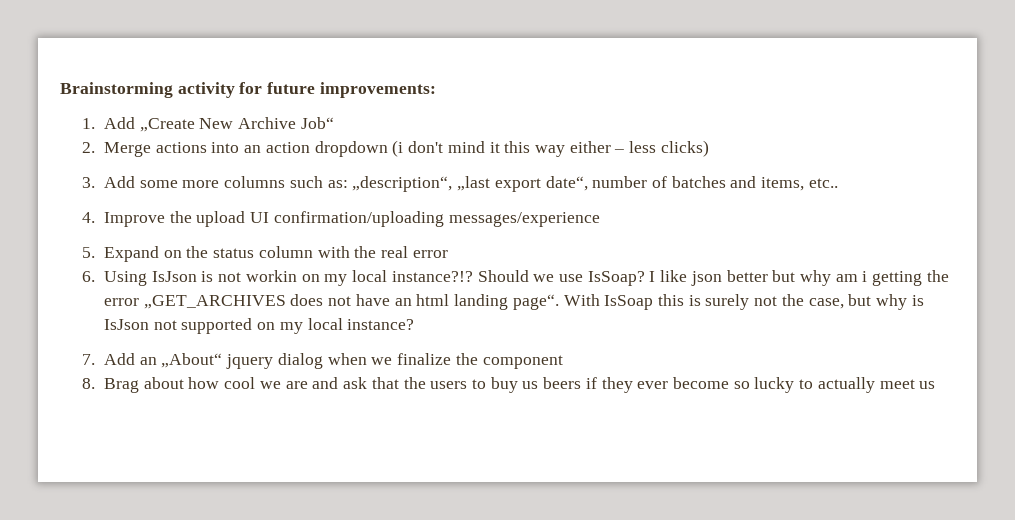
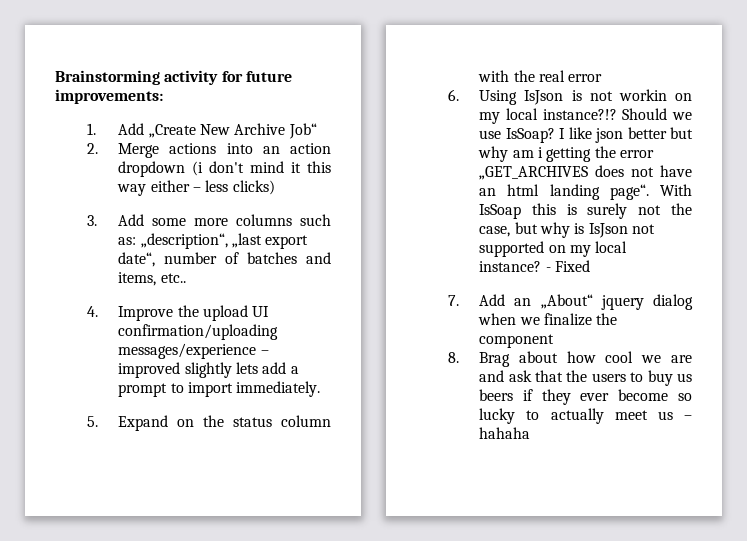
- 4. Improve the upload UI confirmation/uploading messages/experience
+ 4. Improve the upload UI confirmation/uploading messages/experience – improved slightly lets add a prompt to import immediately.
+ - Fixed
- 8. Brag about how cool we are and ask that the users to buy us beers if they ever become so lucky to actually meet us
+ 8. Brag about how cool we are and ask that the users to buy us beers if they ever become so lucky to actually meet us – hahaha

